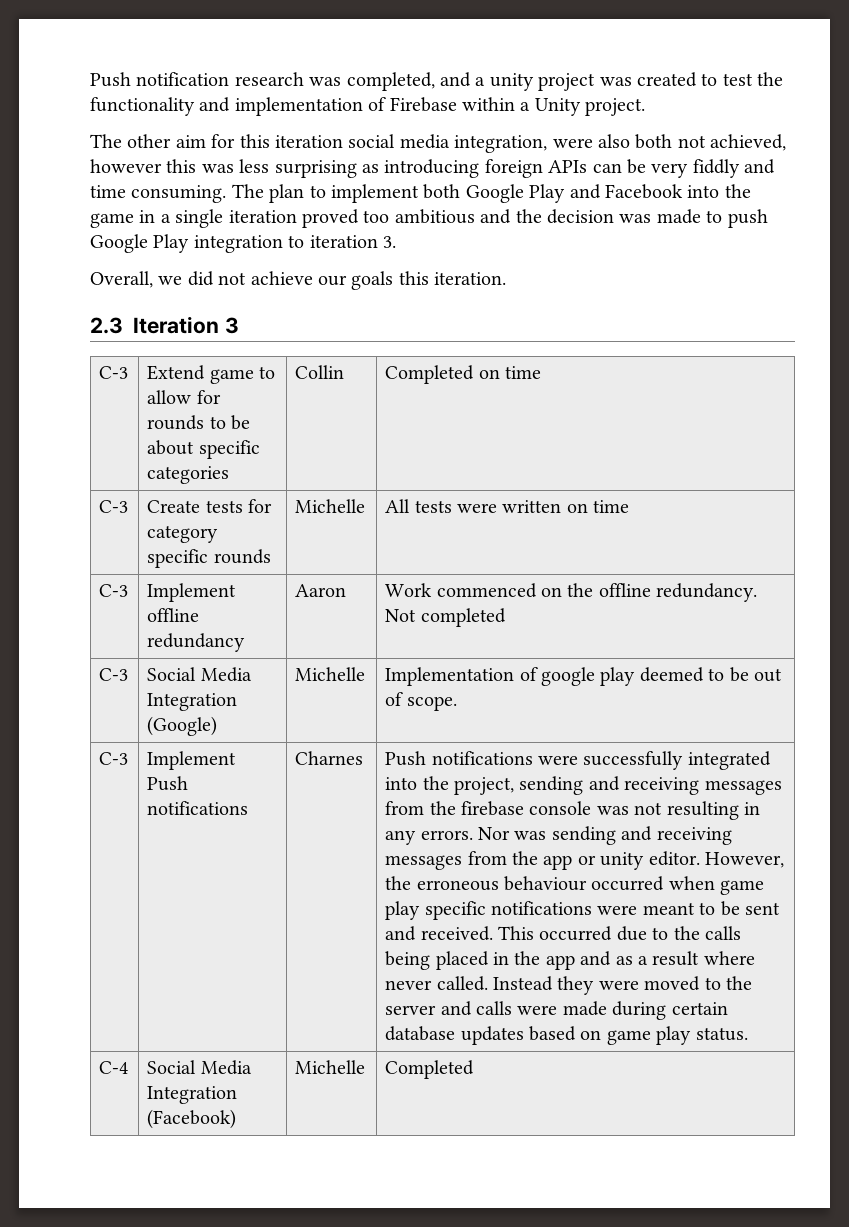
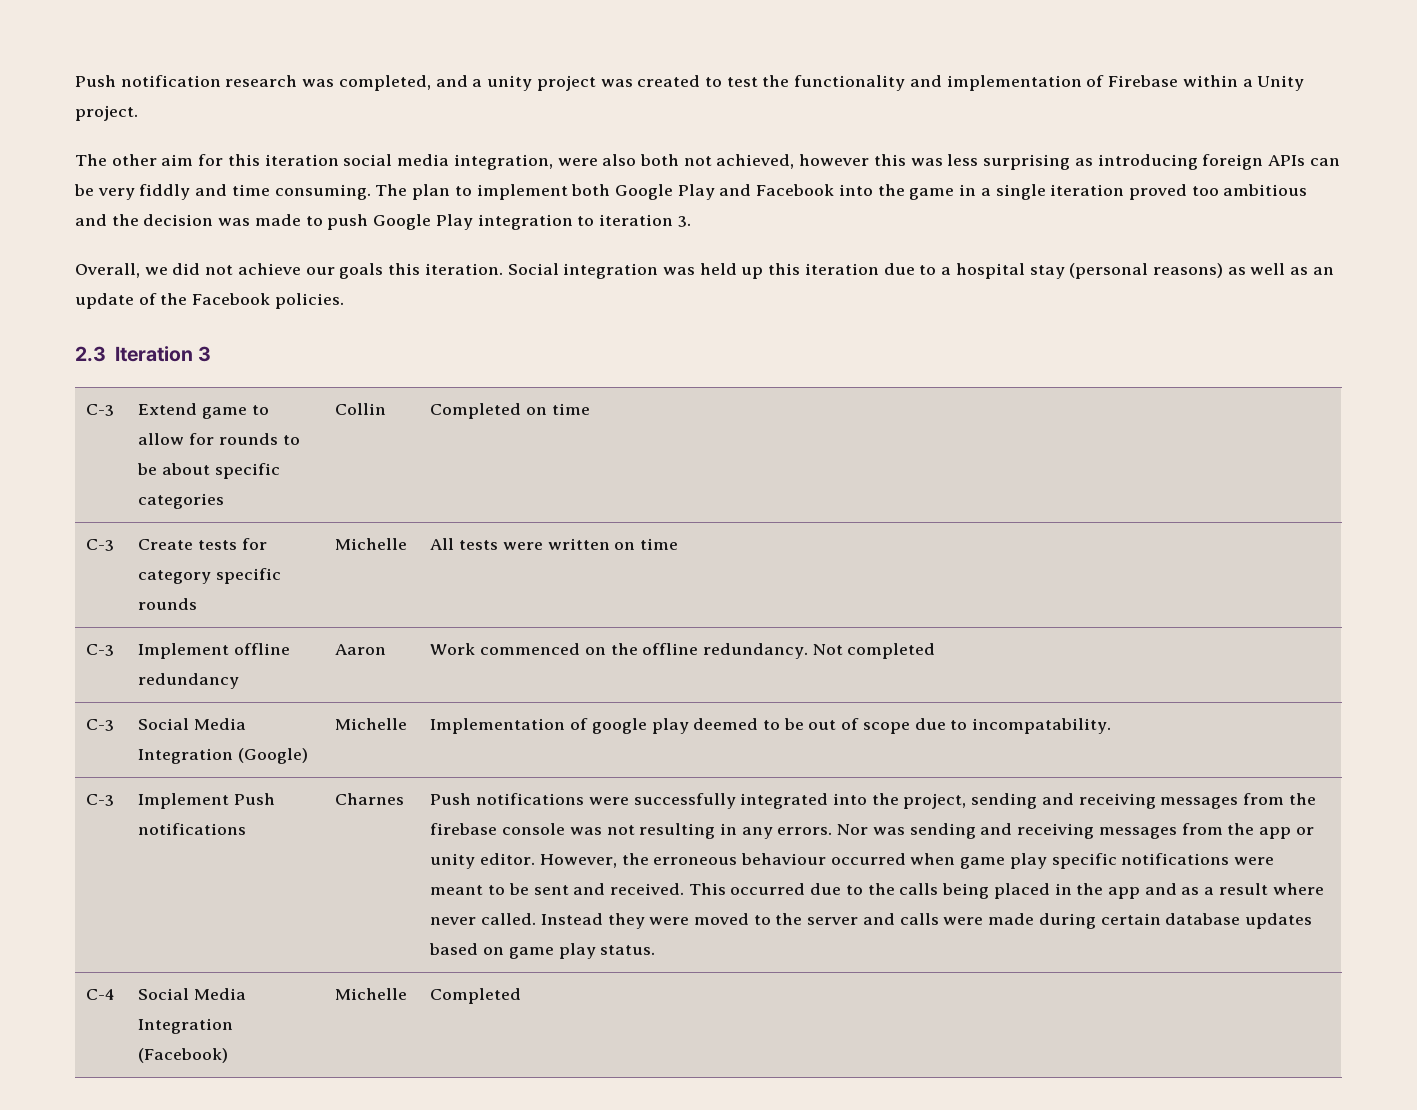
+ Social integration was held up this iteration due to a hospital stay (personal reasons) as well as an update of the Facebook policies.
- C-3 | Social Media Integration (Google) | Michelle | Implementation of google play deemed to be out of scope.
+ C-3 | Social Media Integration (Google) | Michelle | Implementation of google play deemed to be out of scope due to incompatability.

